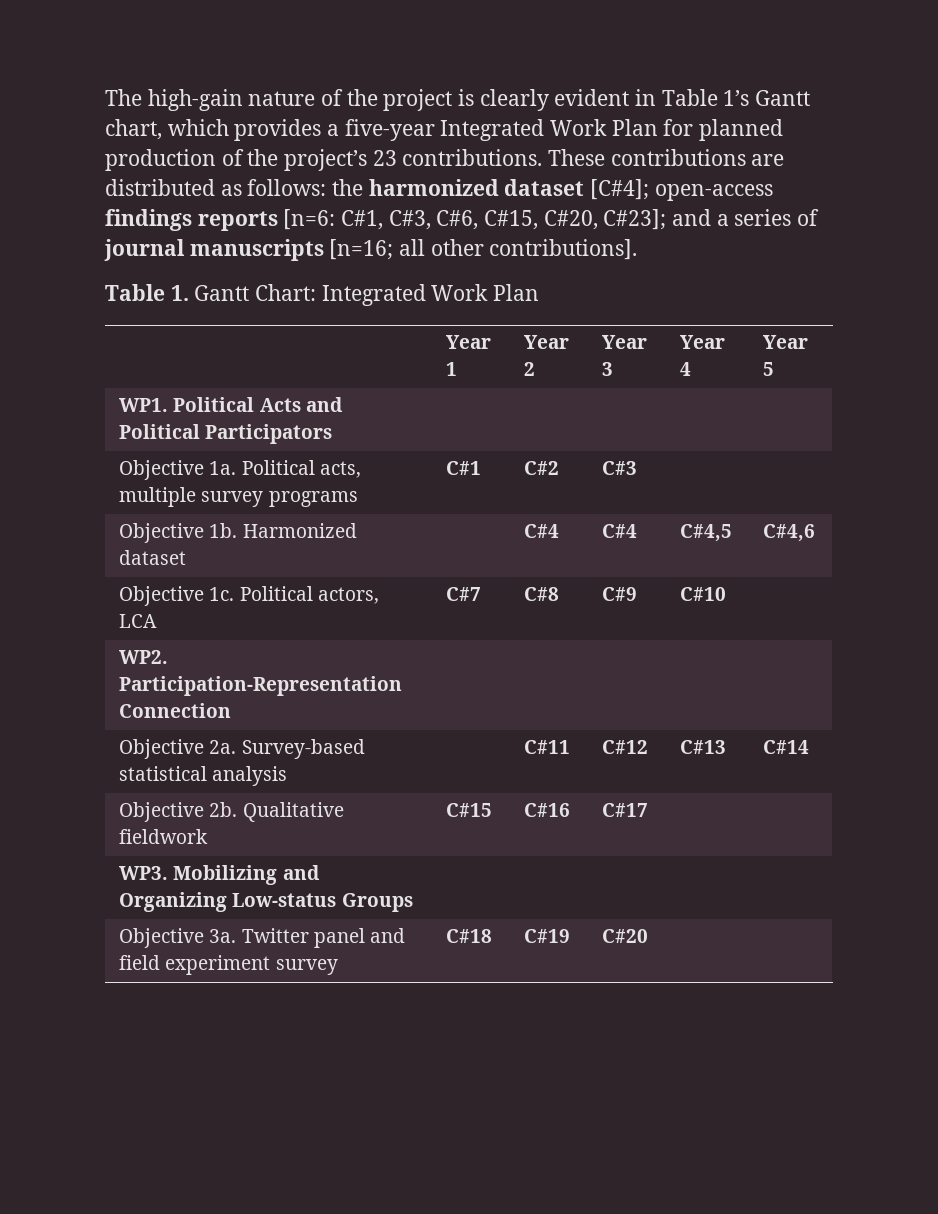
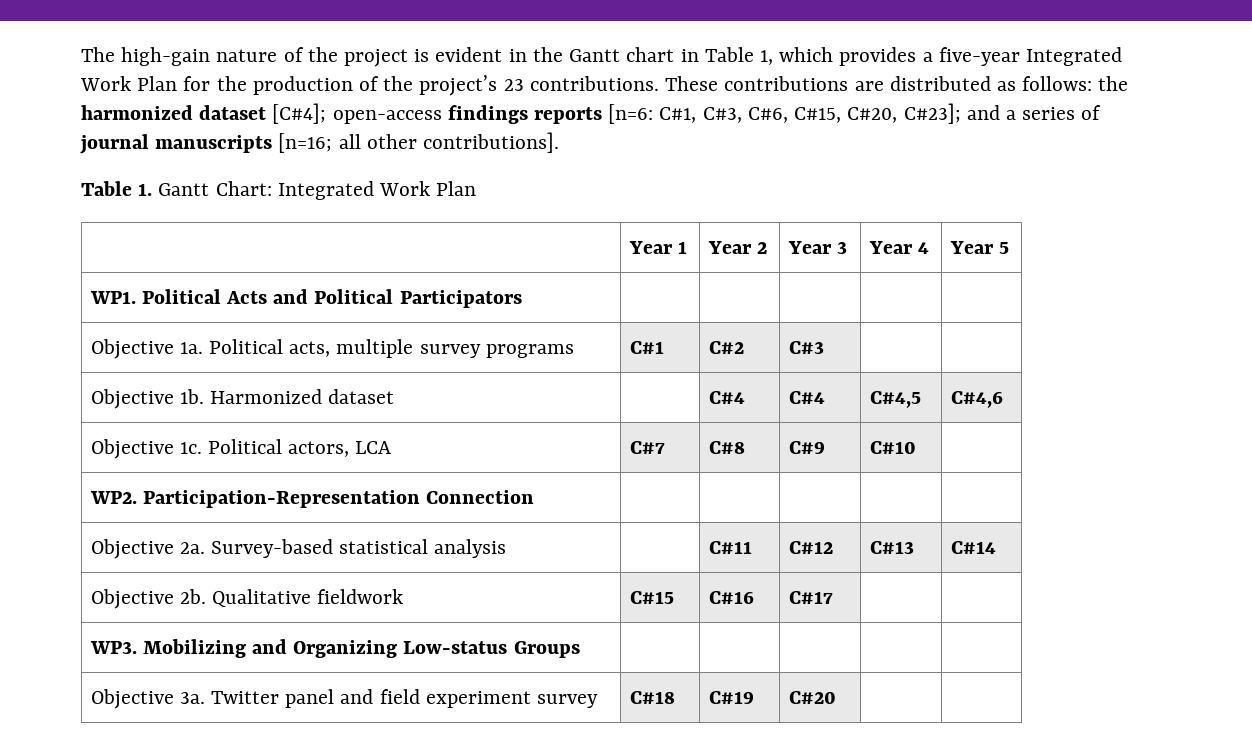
- The high-gain nature of the project is clearly evident in Table 1’s Gantt chart, which provides a five-year Integrated Work Plan for planned production of the project’s 23 contributions.
+ The high-gain nature of the project is evident in the Gantt chart in Table 1, which provides a five-year Integrated Work Plan for the production of the project’s 23 contributions.

